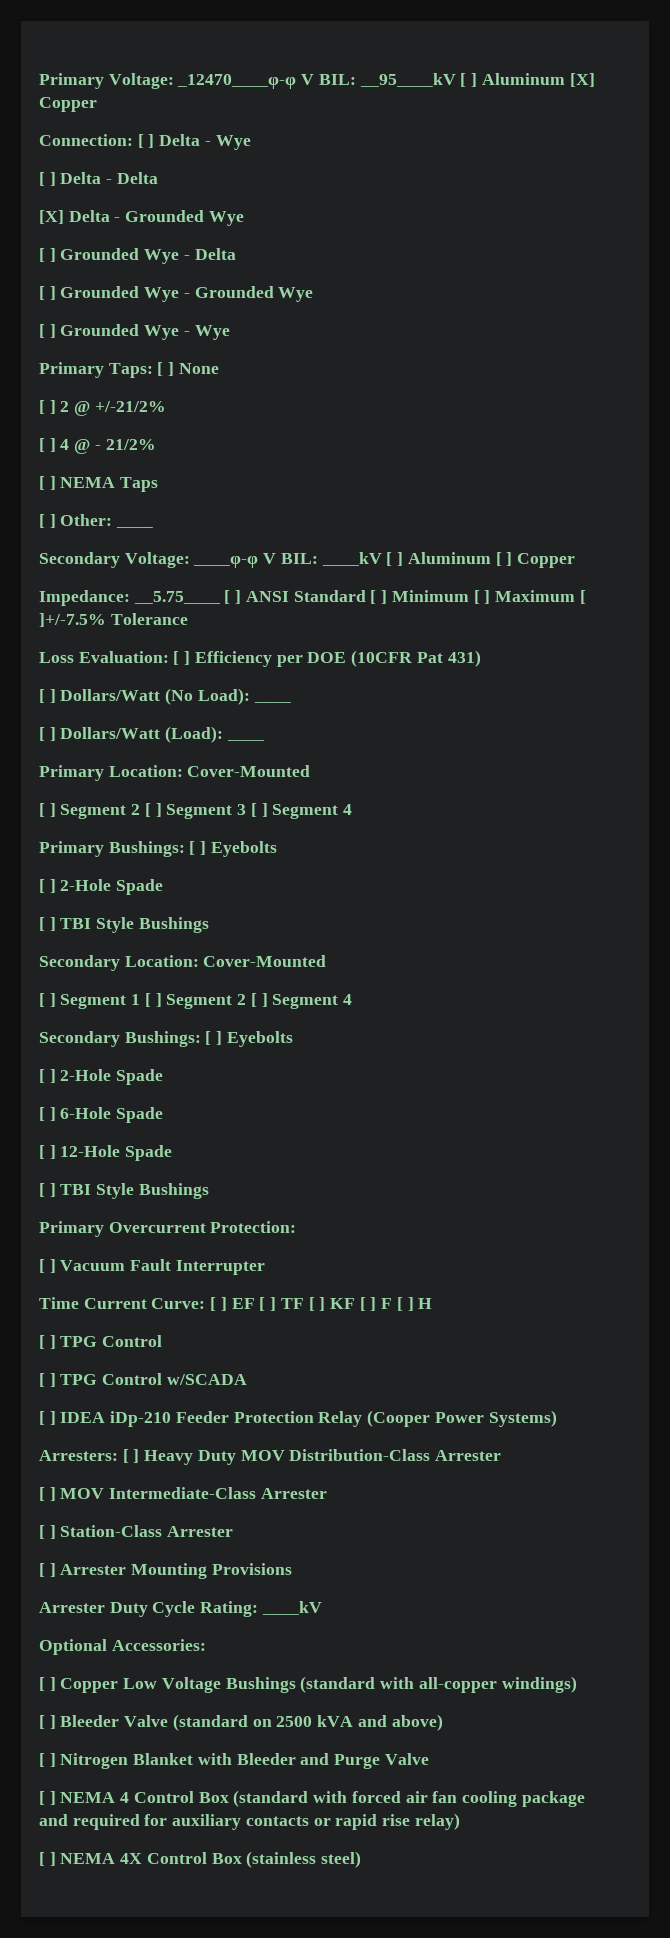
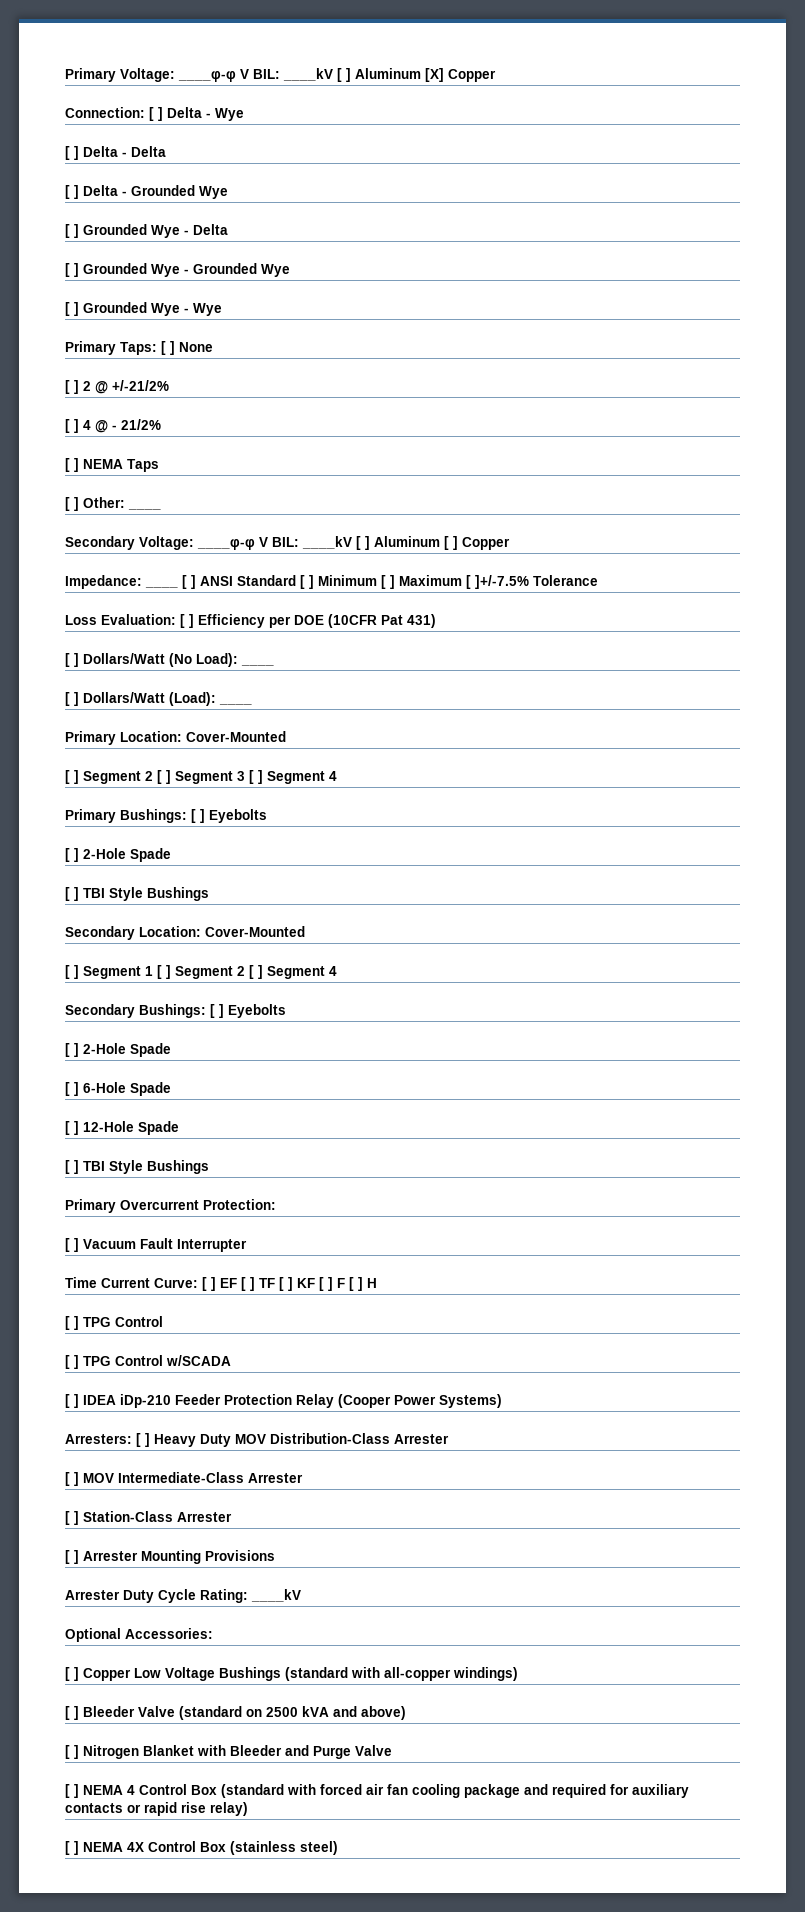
- Primary Voltage: _12470____φ-φ V BIL: __95____kV [ ] Aluminum [X] Copper
+ Primary Voltage: ____φ-φ V BIL: ____kV [ ] Aluminum [X] Copper
- [X] Delta - Grounded Wye
+ [ ] Delta - Grounded Wye
- Impedance: __5.75____ [ ] ANSI Standard [ ] Minimum [ ] Maximum [ ]+/-7.5% Tolerance
+ Impedance: ____ [ ] ANSI Standard [ ] Minimum [ ] Maximum [ ]+/-7.5% Tolerance

